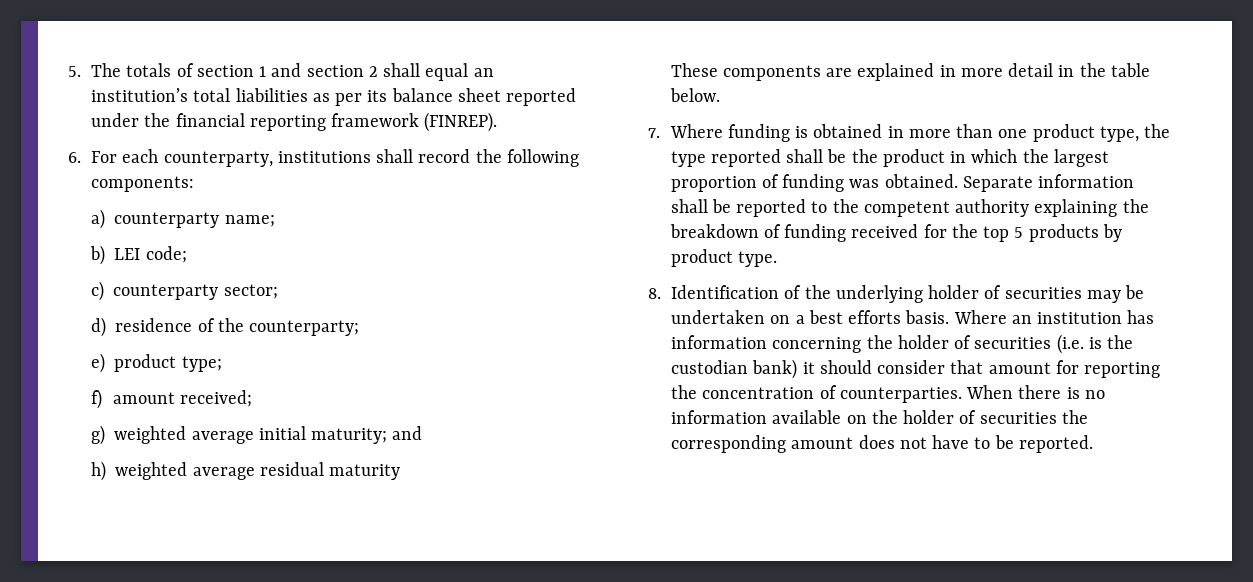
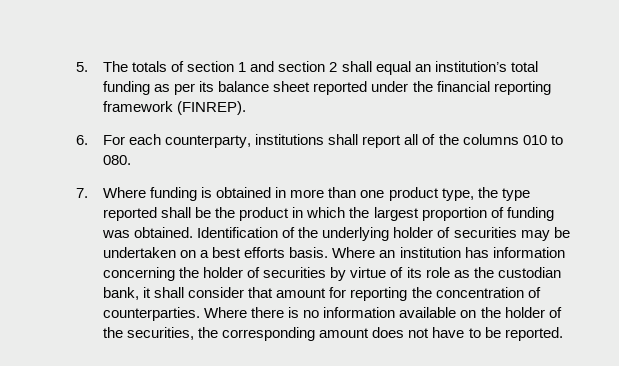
- 5. The totals of section 1 and section 2 shall equal an institution’s total liabilities as per its balance sheet reported under the financial reporting framework (FINREP).
+ 5. The totals of section 1 and section 2 shall equal an institution’s total funding as per its balance sheet reported under the financial reporting framework (FINREP).
- 6. For each counterparty, institutions shall record the following components:
- a) counterparty name;
- b) LEI code;
- c) counterparty sector;
- d) residence of the counterparty;
- e) product type;
- f) amount received;
- g) weighted average initial maturity; and
- h) weighted average residual maturity
- These components are explained in more detail in the table below.
+ 6. For each counterparty, institutions shall report all of the columns 010 to 080.
- Separate information shall be reported to the competent authority explaining the breakdown of funding received for the top 5 products by product type.
- 8. Identification of the underlying holder of securities may be undertaken on a best efforts basis.
+ Identification of the underlying holder of securities may be undertaken on a best efforts basis.
- Where an institution has information concerning the holder of securities (i.e. is the custodian bank) it should consider that amount for reporting the concentration of counterparties.
+ Where an institution has information concerning the holder of securities by virtue of its role as the custodian bank, it shall consider that amount for reporting the concentration of counterparties.
- When there is no information available on the holder of securities the corresponding amount does not have to be reported.
+ Where there is no information available on the holder of the securities, the corresponding amount does not have to be reported.

